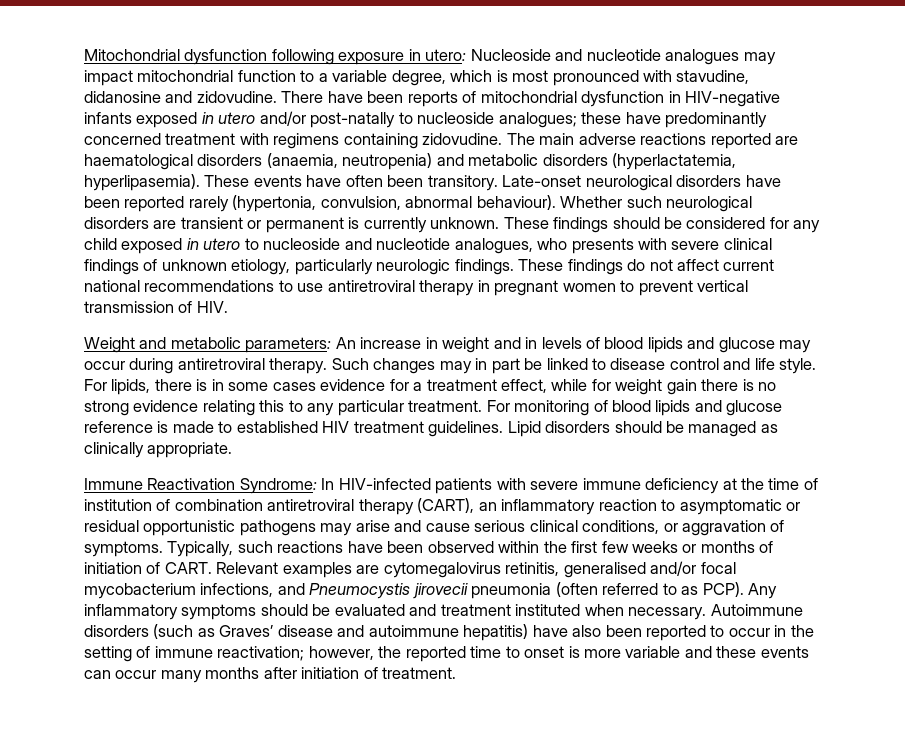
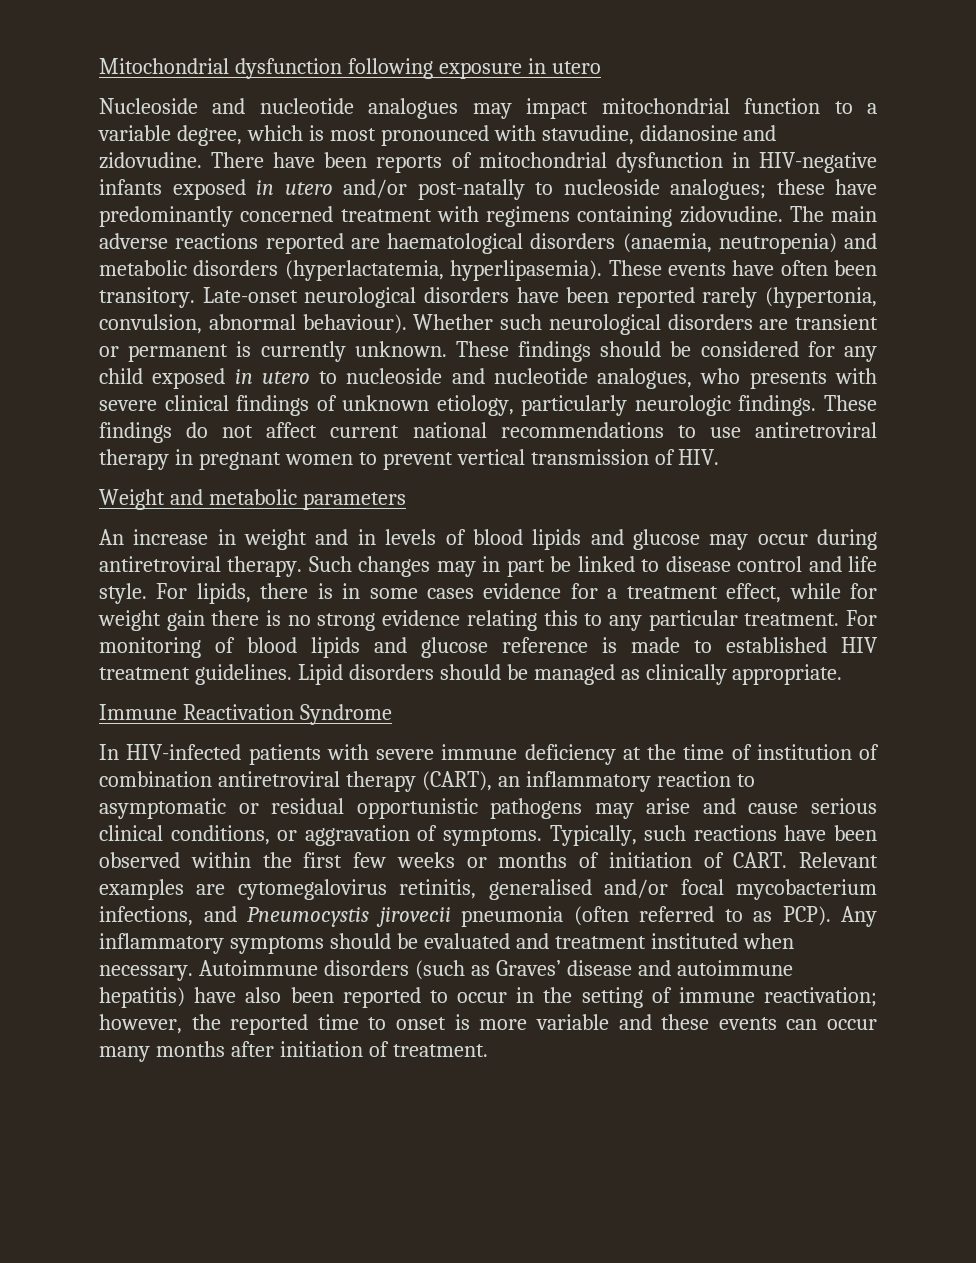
- Mitochondrial dysfunction following exposure in utero: Nucleoside and nucleotide analogues may impact mitochondrial function to a variable degree, which is most pronounced with stavudine, didanosine and zidovudine.
+ Mitochondrial dysfunction following exposure in utero
+ Nucleoside and nucleotide analogues may impact mitochondrial function to a variable degree, which is most pronounced with stavudine, didanosine and zidovudine.
- Weight and metabolic parameters: An increase in weight and in levels of blood lipids and glucose may occur during antiretroviral therapy.
+ Weight and metabolic parameters
+ An increase in weight and in levels of blood lipids and glucose may occur during antiretroviral therapy.
- Immune Reactivation Syndrome: In HIV-infected patients with severe immune deficiency at the time of institution of combination antiretroviral therapy (CART), an inflammatory reaction to asymptomatic or residual opportunistic pathogens may arise and cause serious clinical conditions, or aggravation of symptoms.
+ Immune Reactivation Syndrome
+ In HIV-infected patients with severe immune deficiency at the time of institution of combination antiretroviral therapy (CART), an inflammatory reaction to asymptomatic or residual opportunistic pathogens may arise and cause serious clinical conditions, or aggravation of symptoms.

